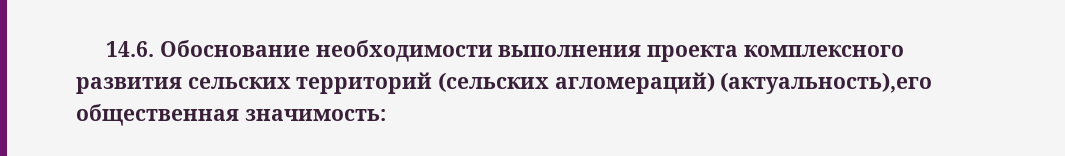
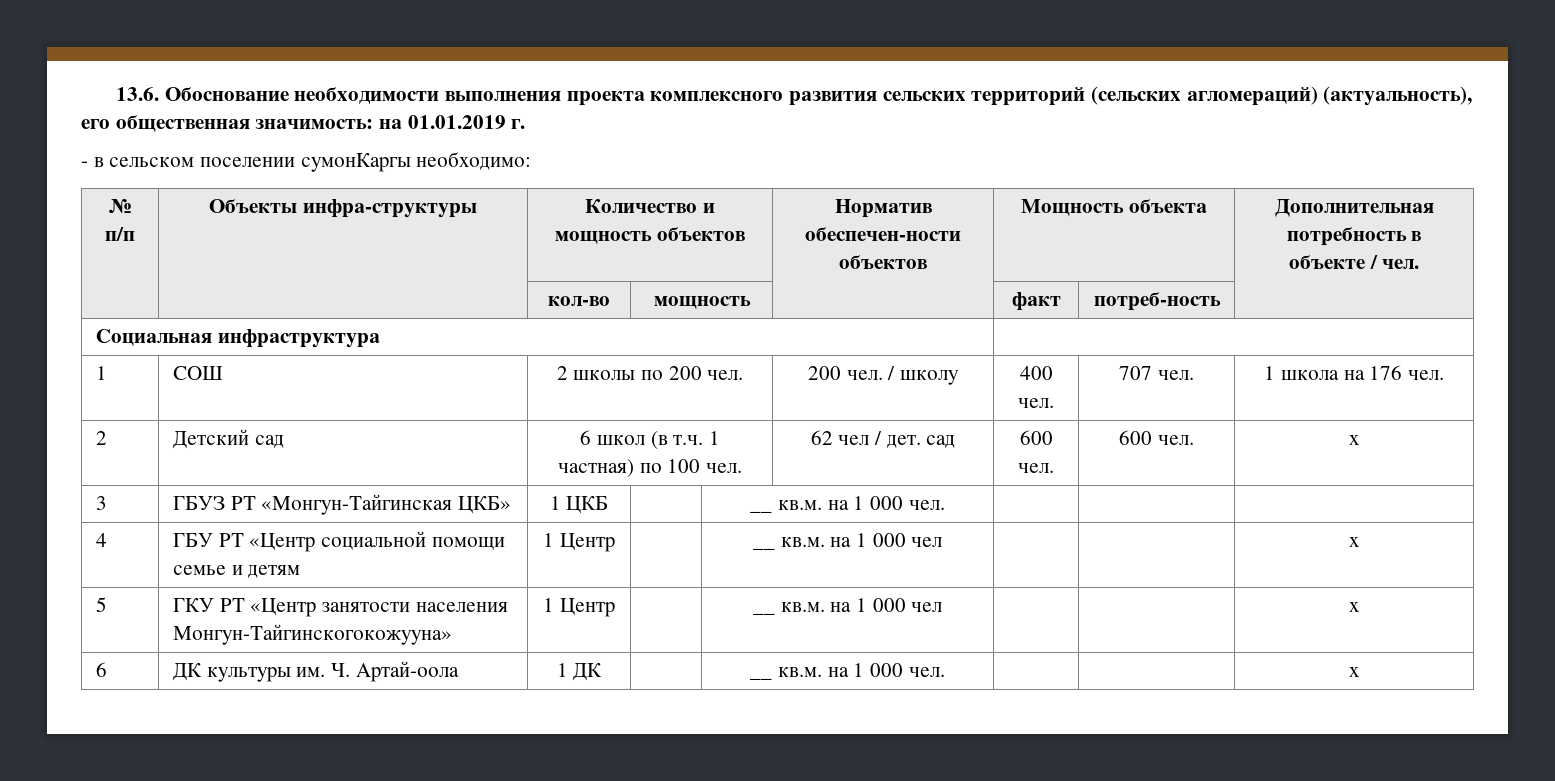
- 14.6. Обоснование необходимости выполнения проекта комплексного развития сельских территорий (сельских агломераций) (актуальность),его общественная значимость:
+ 13.6. Обоснование необходимости выполнения проекта комплексного развития сельских территорий (сельских агломераций) (актуальность), его общественная значимость: на 01.01.2019 г.
+ - в сельском поселении сумонКаргы необходимо:
+ № п/п | Объекты инфра-структуры | Количество и мощность объектов | Норматив обеспечен-ности объектов | Мощность объекта | Дополнительная потребность в объекте / чел.
+ | | кол-во | мощность | | факт | потреб-ность |
+ Социальная инфраструктура |
+ 1 | СОШ | 2 школы по 200 чел. | 200 чел. / школу | 400 чел. | 707 чел. | 1 школа на 176 чел.
+ 2 | Детский сад | 6 школ (в т.ч. 1 частная) по 100 чел. | 62 чел / дет. сад | 600 чел. | 600 чел. | х
+ 3 | ГБУЗ РТ «Монгун-Тайгинская ЦКБ» | 1 ЦКБ | | __ кв.м. на 1 000 чел. | | |
+ 4 | ГБУ РТ «Центр социальной помощи семье и детям | 1 Центр | | __ кв.м. на 1 000 чел | | | х
+ 5 | ГКУ РТ «Центр занятости населения Монгун-Тайгинскогокожууна» | 1 Центр | | __ кв.м. на 1 000 чел | | | х
+ 6 | ДК культуры им. Ч. Артай-оола | 1 ДК | | __ кв.м. на 1 000 чел. | | | х

